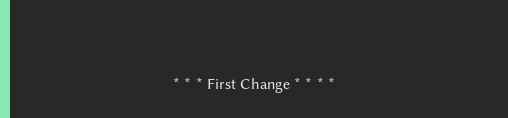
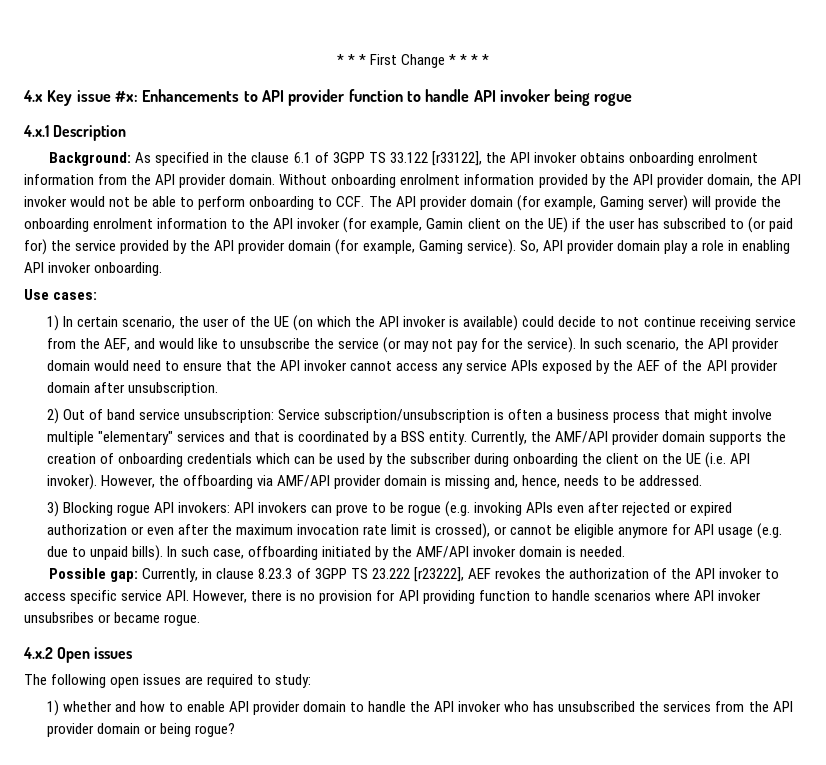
+ 4.x Key issue #x: Enhancements to API provider function to handle API invoker being rogue
+ 4.x.1 Description
+ Background: As specified in the clause 6.1 of 3GPP TS 33.122 [r33122], the API invoker obtains onboarding enrolment information from the API provider domain. Without onboarding enrolment information provided by the API provider domain, the API invoker would not be able to perform onboarding to CCF. The API provider domain (for example, Gaming server) will provide the onboarding enrolment information to the API invoker (for example, Gamin client on the UE) if the user has subscribed to (or paid for) the service provided by the API provider domain (for example, Gaming service). So, API provider domain play a role in enabling API invoker onboarding.
+ Use cases:
+ 1) In certain scenario, the user of the UE (on which the API invoker is available) could decide to not continue receiving service from the AEF, and would like to unsubscribe the service (or may not pay for the service). In such scenario, the API provider domain would need to ensure that the API invoker cannot access any service APIs exposed by the AEF of the API provider domain after unsubscription.
+ 2) Out of band service unsubscription: Service subscription/unsubscription is often a business process that might involve multiple "elementary" services and that is coordinated by a BSS entity. Currently, the AMF/API provider domain supports the creation of onboarding credentials which can be used by the subscriber during onboarding the client on the UE (i.e. API invoker). However, the offboarding via AMF/API provider domain is missing and, hence, needs to be addressed.
+ 3) Blocking rogue API invokers: API invokers can prove to be rogue (e.g. invoking APIs even after rejected or expired authorization or even after the maximum invocation rate limit is crossed), or cannot be eligible anymore for API usage (e.g. due to unpaid bills). In such case, offboarding initiated by the AMF/API invoker domain is needed.
+ Possible gap: Currently, in clause 8.23.3 of 3GPP TS 23.222 [r23222], AEF revokes the authorization of the API invoker to access specific service API. However, there is no provision for API providing function to handle scenarios where API invoker unsubsribes or became rogue.
+ 4.x.2 Open issues
+ The following open issues are required to study:
+ 1) whether and how to enable API provider domain to handle the API invoker who has unsubscribed the services from the API provider domain or being rogue?

